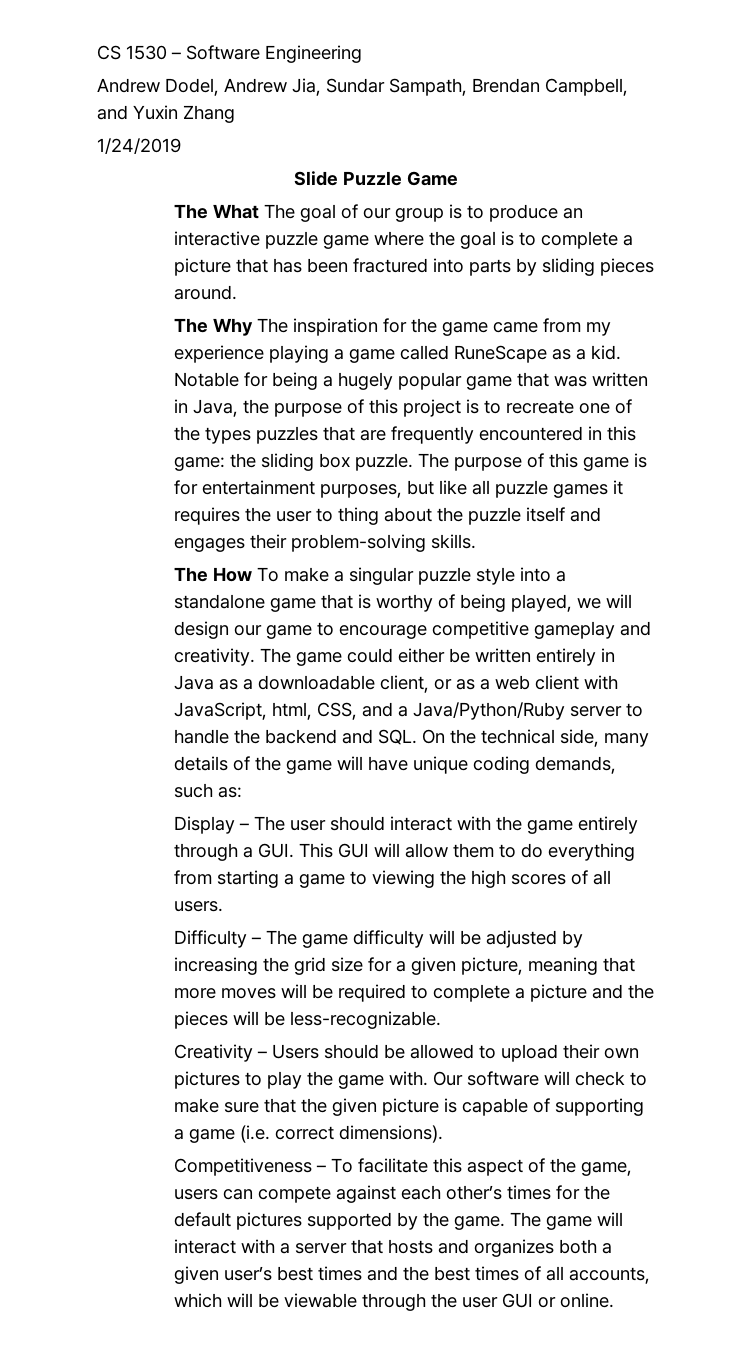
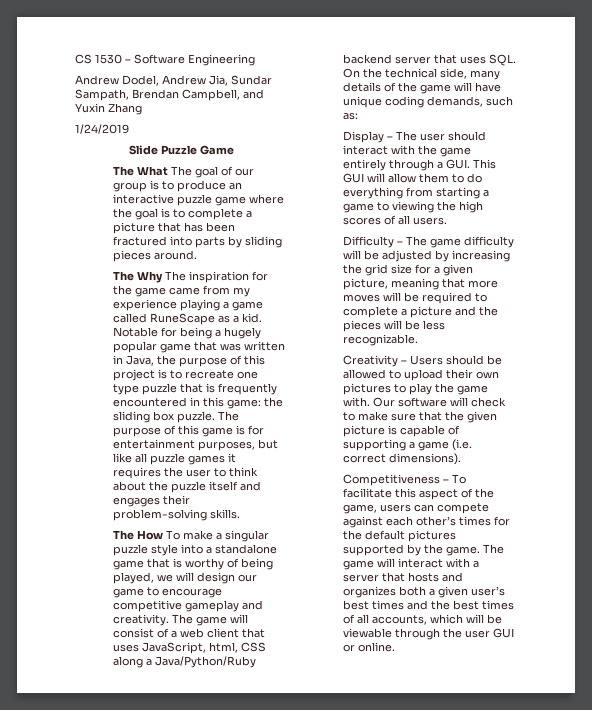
- Notable for being a hugely popular game that was written in Java, the purpose of this project is to recreate one of the types puzzles that are frequently encountered in this game: the sliding box puzzle.
+ Notable for being a hugely popular game that was written in Java, the purpose of this project is to recreate one type puzzle that is frequently encountered in this game: the sliding box puzzle.
- The purpose of this game is for entertainment purposes, but like all puzzle games it requires the user to thing about the puzzle itself and engages their problem-solving skills.
+ The purpose of this game is for entertainment purposes, but like all puzzle games it requires the user to think about the puzzle itself and engages their problem-solving skills.
- The game could either be written entirely in Java as a downloadable client, or as a web client with JavaScript, html, CSS, and a Java/Python/Ruby server to handle the backend and SQL. On the technical side, many details of the game will have unique coding demands, such as:
+ The game will consist of a web client that uses JavaScript, html, CSS along a Java/Python/Ruby backend server that uses SQL. On the technical side, many details of the game will have unique coding demands, such as:
- Difficulty – The game difficulty will be adjusted by increasing the grid size for a given picture, meaning that more moves will be required to complete a picture and the pieces will be less-recognizable.
+ Difficulty – The game difficulty will be adjusted by increasing the grid size for a given picture, meaning that more moves will be required to complete a picture and the pieces will be less recognizable.

